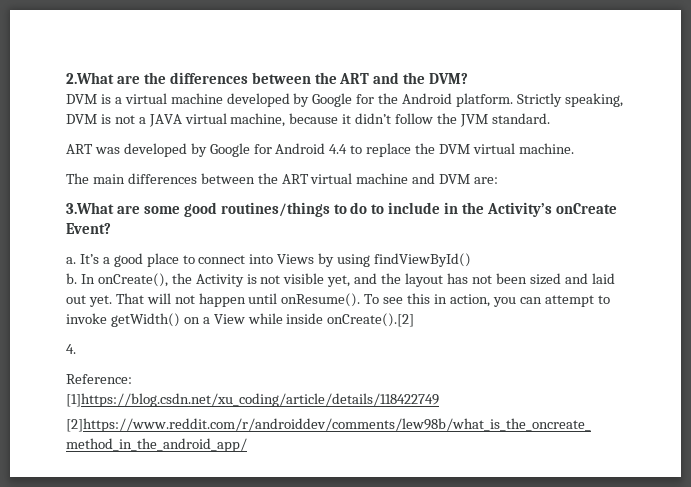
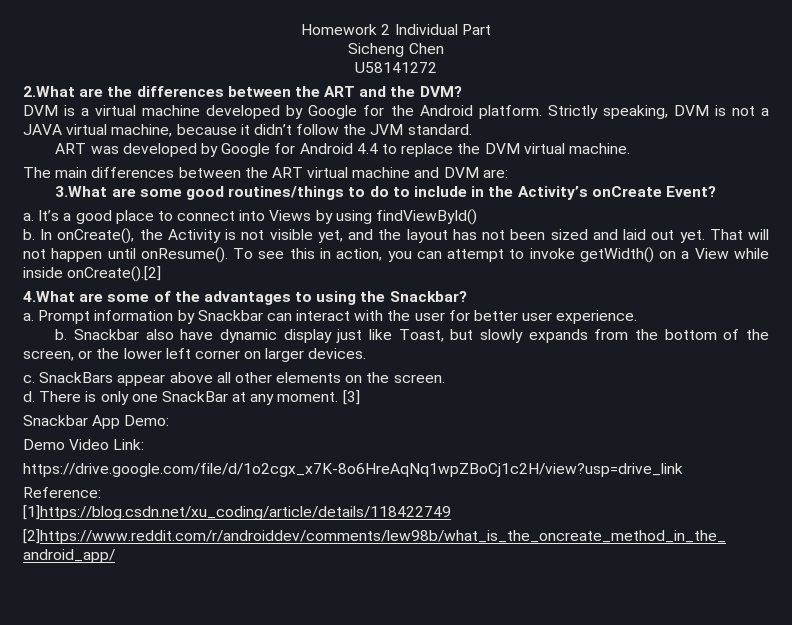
+ Homework 2 Individual Part
+ Sicheng Chen
+ U58141272
- 4.
+ 4.What are some of the advantages to using the Snackbar?
+ a. Prompt information by Snackbar can interact with the user for better user experience.
+ b. Snackbar also have dynamic display just like Toast, but slowly expands from the bottom of the screen, or the lower left corner on larger devices.
+ c. SnackBars appear above all other elements on the screen.
+ d. There is only one SnackBar at any moment. [3]
+ Snackbar App Demo:
+ Demo Video Link:
+ https://drive.google.com/file/d/1o2cgx_x7K-8o6HreAqNq1wpZBoCj1c2H/view?usp=drive_link

